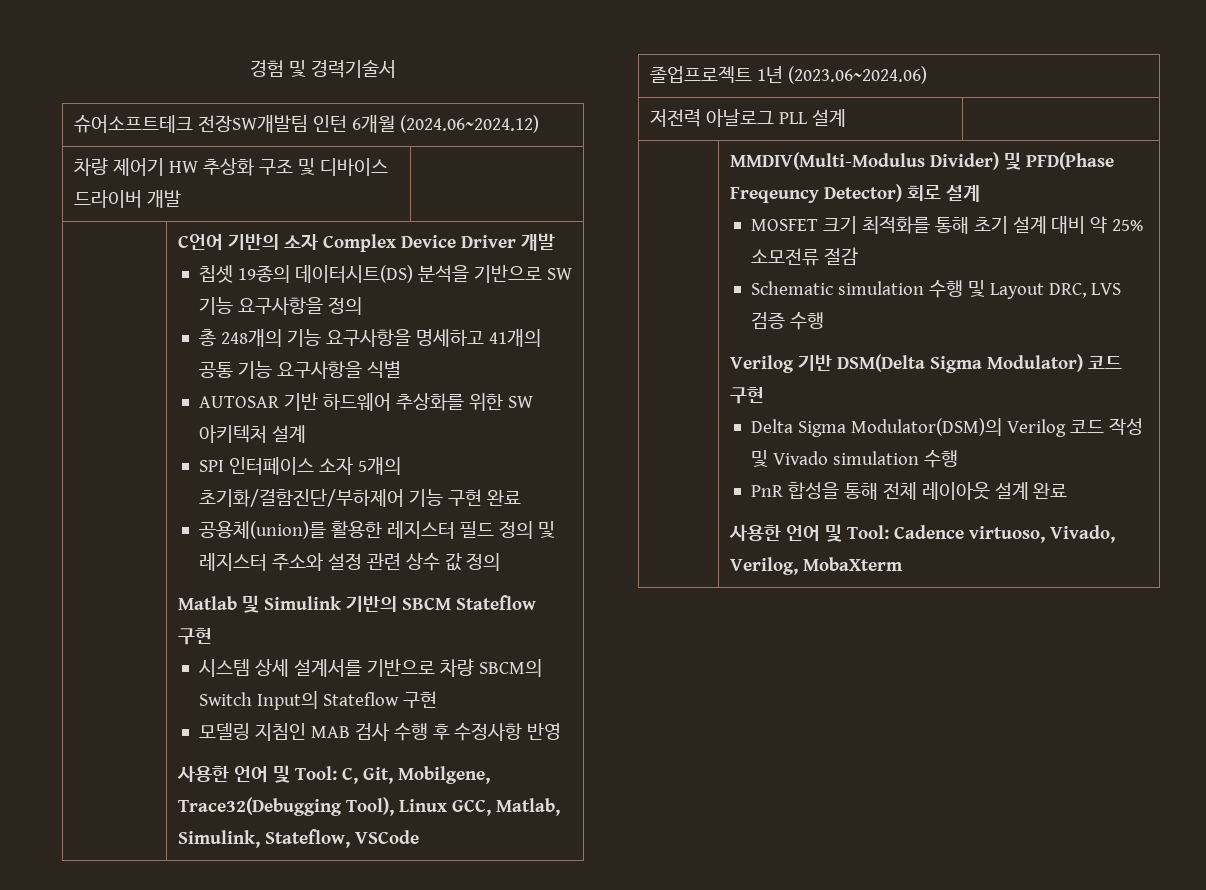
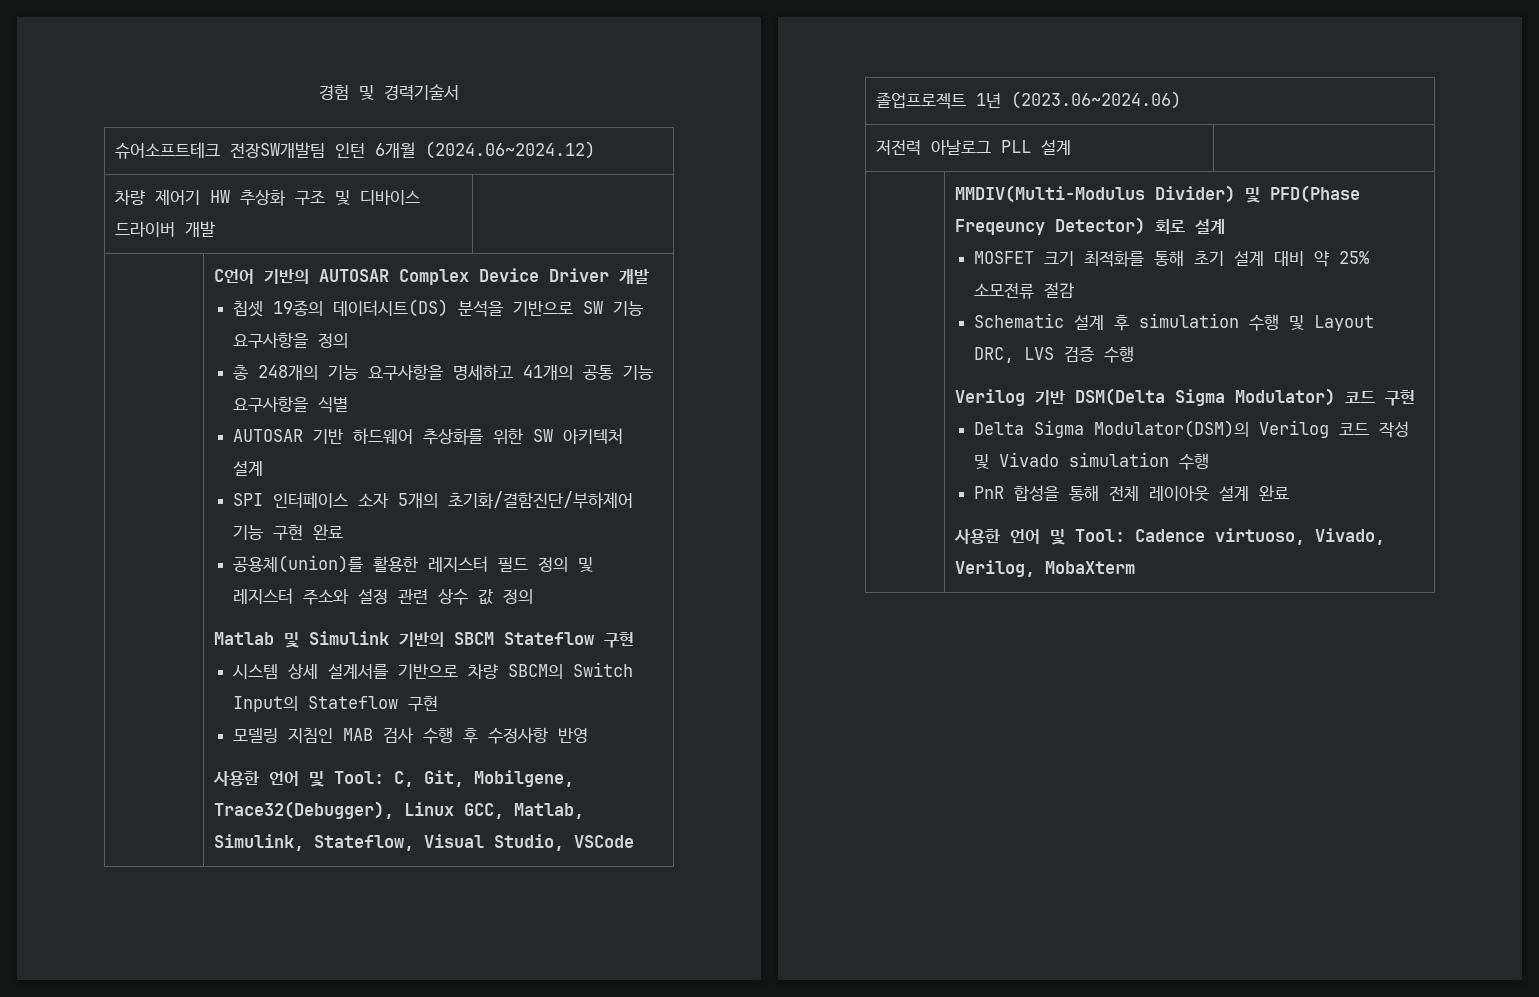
- C언어 기반의 소자 Complex Device Driver 개발
+ C언어 기반의 AUTOSAR Complex Device Driver 개발
- 사용한 언어 및 Tool: C, Git, Mobilgene, Trace32(Debugging Tool), Linux GCC, Matlab, Simulink, Stateflow, VSCode
+ 사용한 언어 및 Tool: C, Git, Mobilgene, Trace32(Debugger), Linux GCC, Matlab, Simulink, Stateflow, Visual Studio, VSCode
- Schematic simulation 수행 및 Layout DRC, LVS 검증 수행
+ Schematic 설계 후 simulation 수행 및 Layout DRC, LVS 검증 수행

